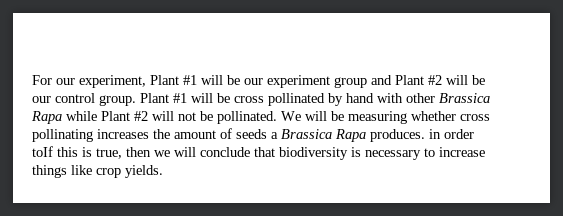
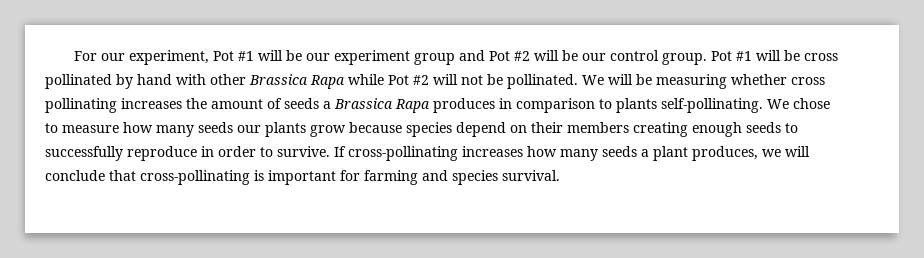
- For our experiment, Plant #1 will be our experiment group and Plant #2 will be our control group.
+ For our experiment, Pot #1 will be our experiment group and Pot #2 will be our control group.
- Plant #1 will be cross pollinated by hand with other Brassica Rapa while Plant #2 will not be pollinated.
+ Pot #1 will be cross pollinated by hand with other Brassica Rapa while Pot #2 will not be pollinated.
- We will be measuring whether cross pollinating increases the amount of seeds a Brassica Rapa produces. in order toIf this is true, then we will conclude that biodiversity is necessary to increase things like crop yields.
+ We will be measuring whether cross pollinating increases the amount of seeds a Brassica Rapa produces in comparison to plants self-pollinating. We chose to measure how many seeds our plants grow because species depend on their members creating enough seeds to successfully reproduce in order to survive. If cross-pollinating increases how many seeds a plant produces, we will conclude that cross-pollinating is important for farming and species survival.

